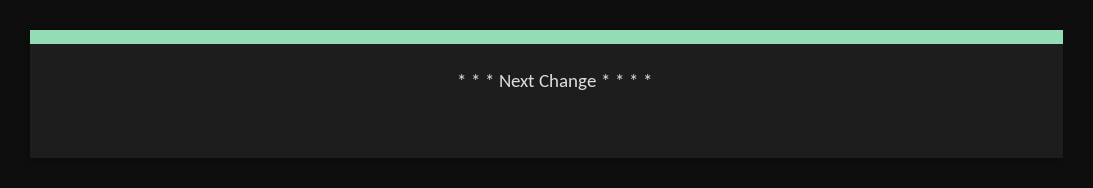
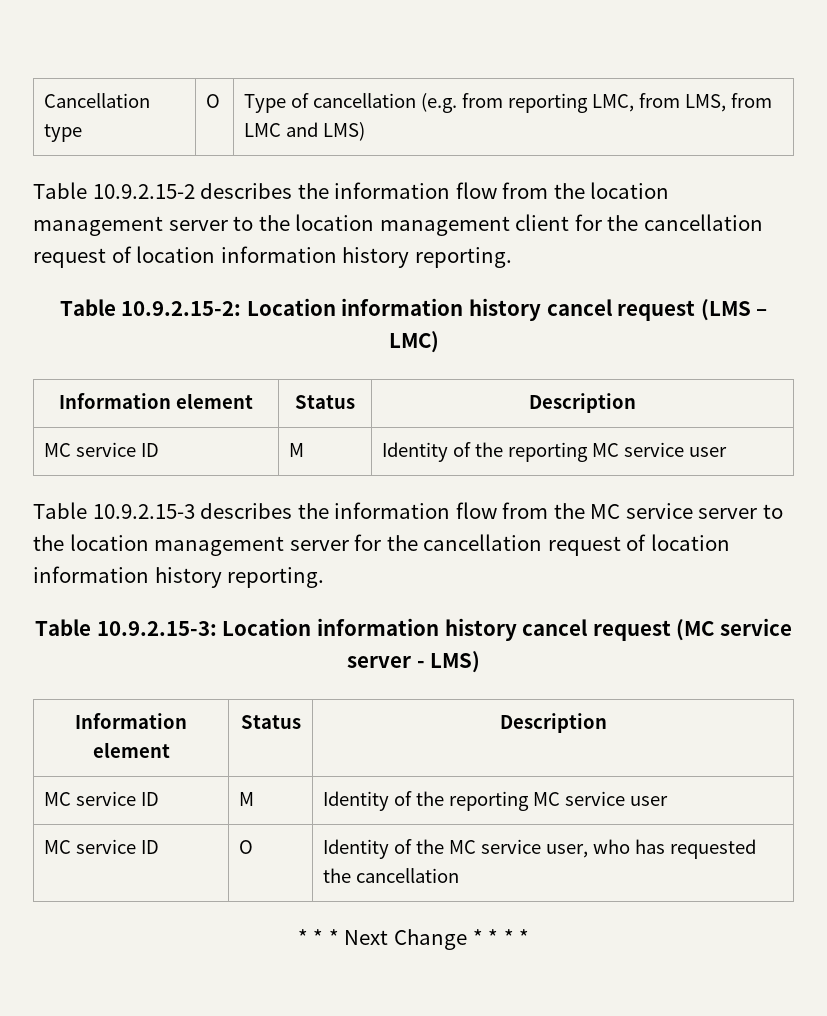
+ Cancellation type | O | Type of cancellation (e.g. from reporting LMC, from LMS, from LMC and LMS)
+ Table 10.9.2.15-2 describes the information flow from the location management server to the location management client for the cancellation request of location information history reporting.
+ Table 10.9.2.15-2: Location information history cancel request (LMS – LMC)
+ Information element | Status | Description
+ MC service ID | M | Identity of the reporting MC service user
+ Table 10.9.2.15-3 describes the information flow from the MC service server to the location management server for the cancellation request of location information history reporting.
+ Table 10.9.2.15-3: Location information history cancel request (MC service server - LMS)
+ Information element | Status | Description
+ MC service ID | M | Identity of the reporting MC service user
+ MC service ID | O | Identity of the MC service user, who has requested the cancellation

